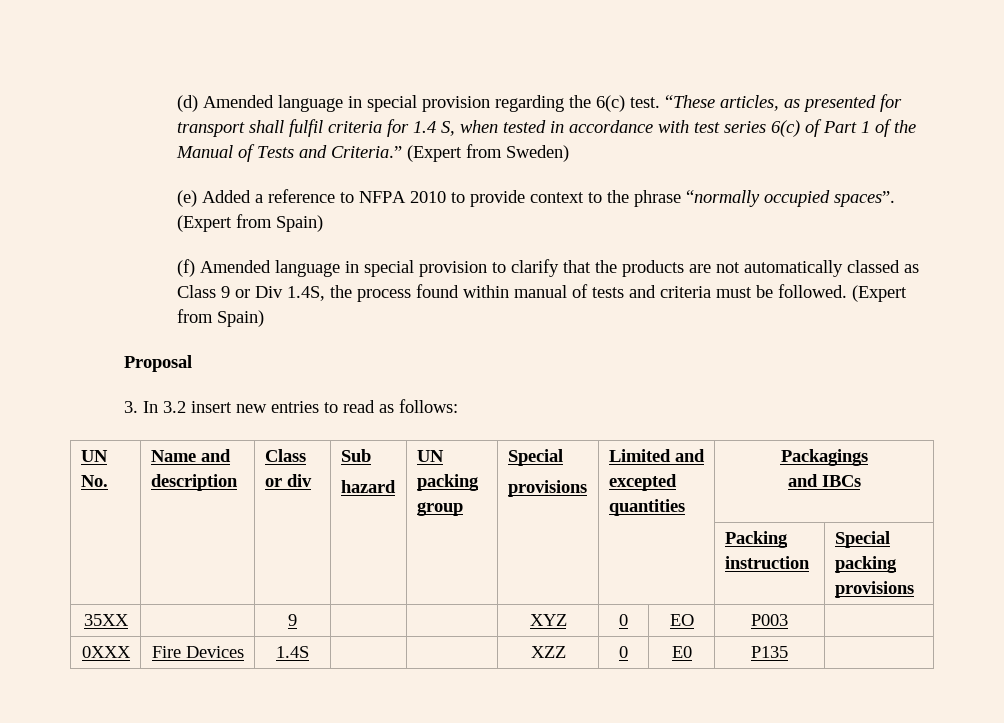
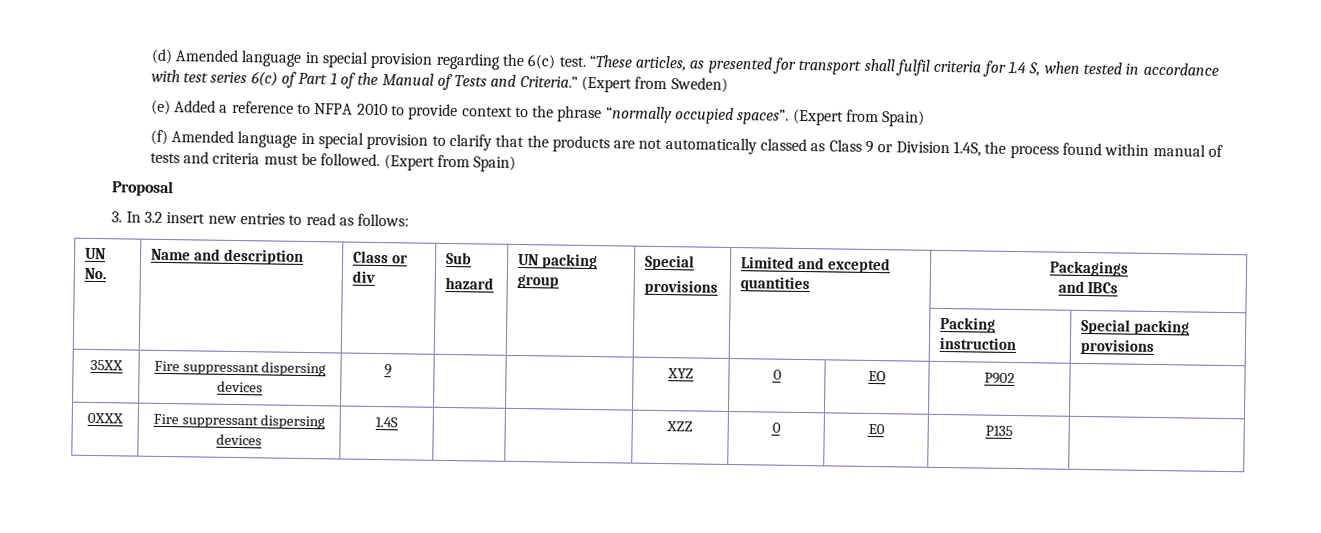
- (f) Amended language in special provision to clarify that the products are not automatically classed as Class 9 or Div 1.4S, the process found within manual of tests and criteria must be followed.
+ (f) Amended language in special provision to clarify that the products are not automatically classed as Class 9 or Division 1.4S, the process found within manual of tests and criteria must be followed.
- 35XX | | 9 | | | XYZ | 0 | EO | P003 |
+ 35XX | Fire suppressant dispersing devices | 9 | | | XYZ | 0 | EO | P902 |
- 0XXX | Fire Devices | 1.4S | | | XZZ | 0 | E0 | P135 |
+ 0XXX | Fire suppressant dispersing devices | 1.4S | | | XZZ | 0 | E0 | P135 |

